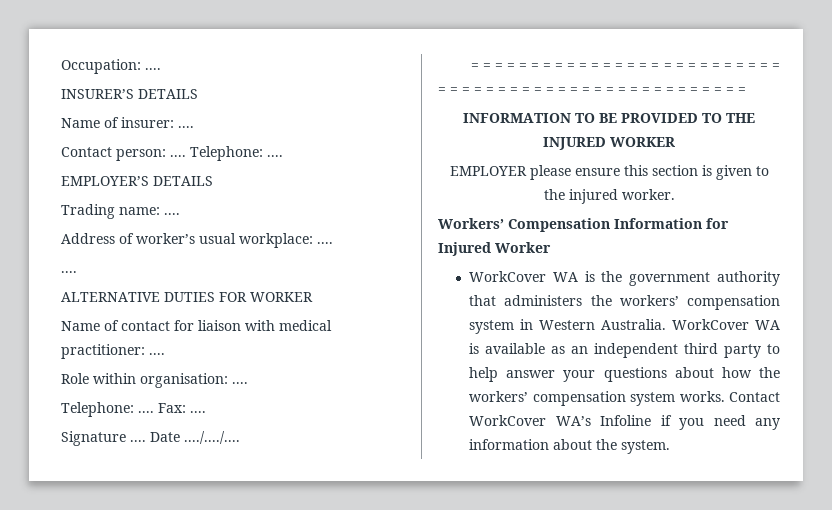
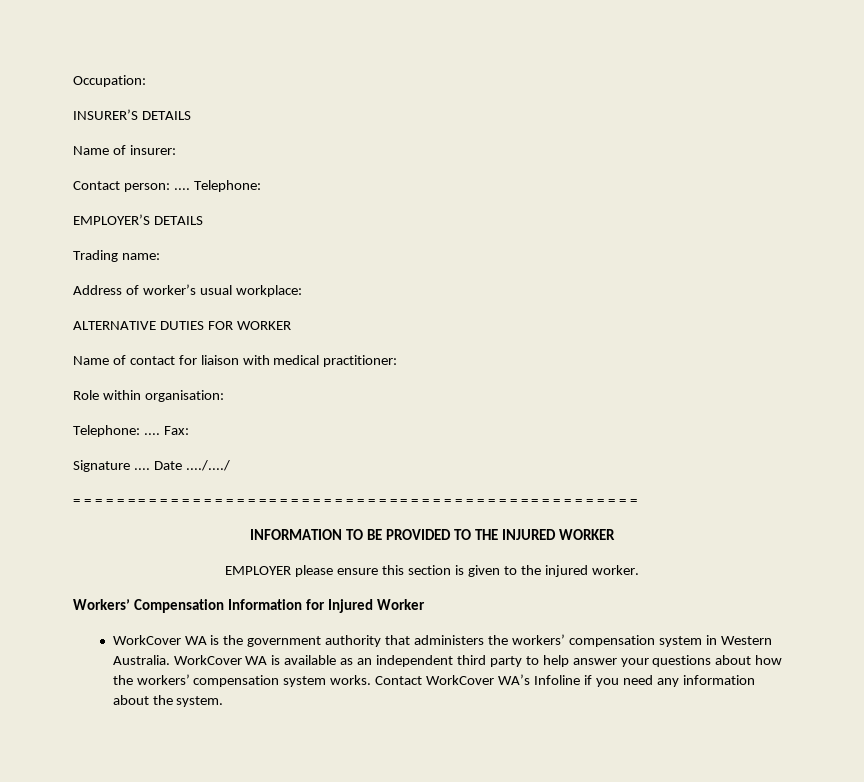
- Occupation: ....
+ Occupation:
- Name of insurer: ....
+ Name of insurer:
- Contact person: .... Telephone: ....
+ Contact person: .... Telephone:
- Trading name: ....
+ Trading name:
- Address of worker’s usual workplace: ....
- ....
+ Address of worker’s usual workplace:
- Name of contact for liaison with medical practitioner: ....
+ Name of contact for liaison with medical practitioner:
- Role within organisation: ....
+ Role within organisation:
- Fax: ....
+ Fax:
- Date ..../..../....
+ Date ..../..../

